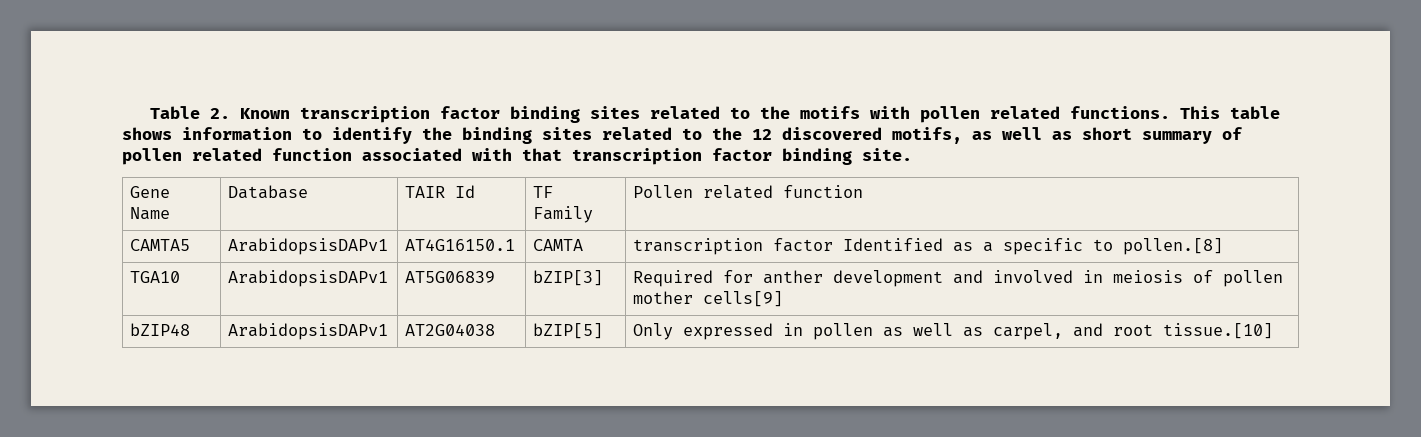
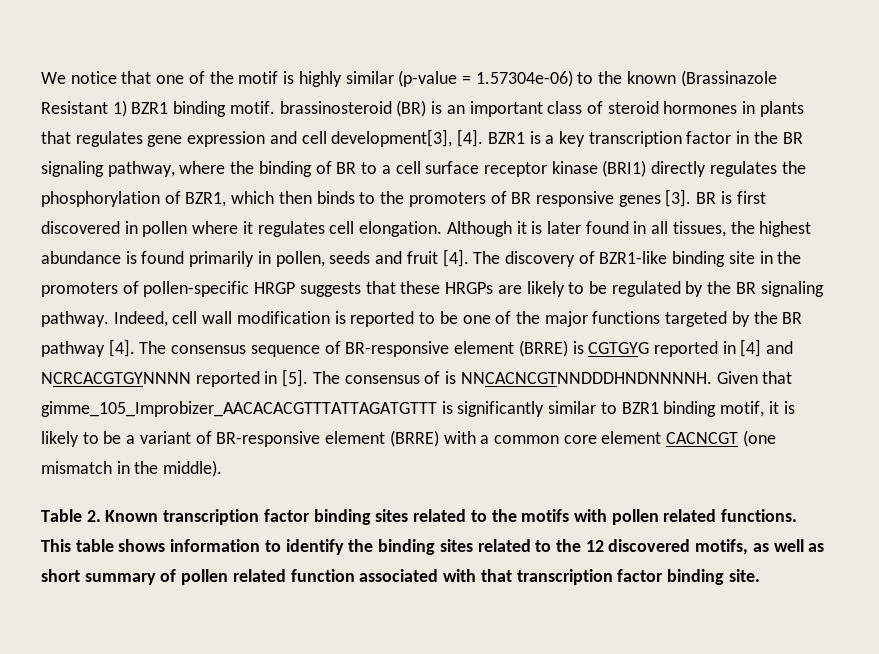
+ We notice that one of the motif is highly similar (p-value = 1.57304e-06) to the known (Brassinazole Resistant 1) BZR1 binding motif. brassinosteroid (BR) is an important class of steroid hormones in plants that regulates gene expression and cell development[3], [4]. BZR1 is a key transcription factor in the BR signaling pathway, where the binding of BR to a cell surface receptor kinase (BRI1) directly regulates the phosphorylation of BZR1, which then binds to the promoters of BR responsive genes [3]. BR is first discovered in pollen where it regulates cell elongation. Although it is later found in all tissues, the highest abundance is found primarily in pollen, seeds and fruit [4]. The discovery of BZR1-like binding site in the promoters of pollen-specific HRGP suggests that these HRGPs are likely to be regulated by the BR signaling pathway. Indeed, cell wall modification is reported to be one of the major functions targeted by the BR pathway [4]. The consensus sequence of BR-responsive element (BRRE) is CGTGYG reported in [4] and NCRCACGTGYNNNN reported in [5]. The consensus of is NNCACNCGTNNDDDHNDNNNNH. Given that gimme_105_Improbizer_AACACACGTTTATTAGATGTTT is significantly similar to BZR1 binding motif, it is likely to be a variant of BR-responsive element (BRRE) with a common core element CACNCGT (one mismatch in the middle).
- Gene Name | Database | TAIR Id | TF Family | Pollen related function
- CAMTA5 | ArabidopsisDAPv1 | AT4G16150.1 | CAMTA | transcription factor Identified as a specific to pollen.[8]
- TGA10 | ArabidopsisDAPv1 | AT5G06839 | bZIP[3] | Required for anther development and involved in meiosis of pollen mother cells[9]
- bZIP48 | ArabidopsisDAPv1 | AT2G04038 | bZIP[5] | Only expressed in pollen as well as carpel, and root tissue.[10]

